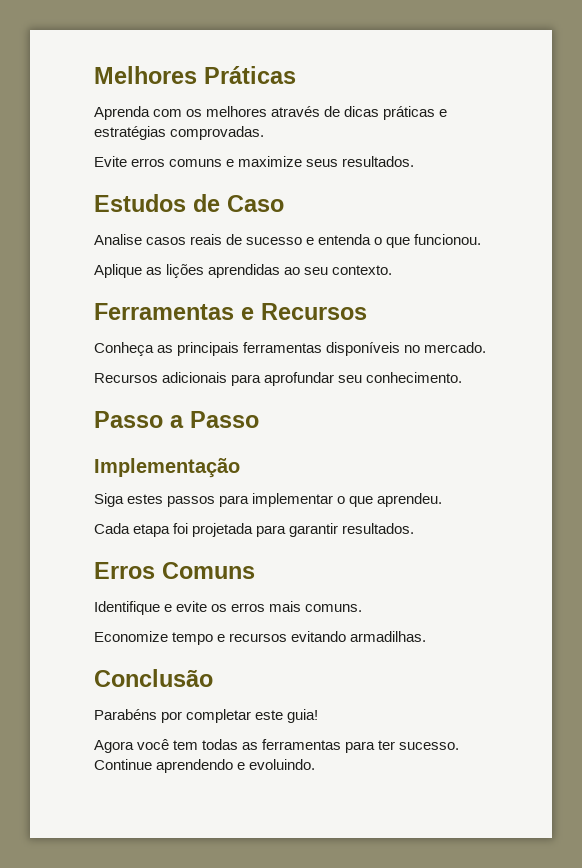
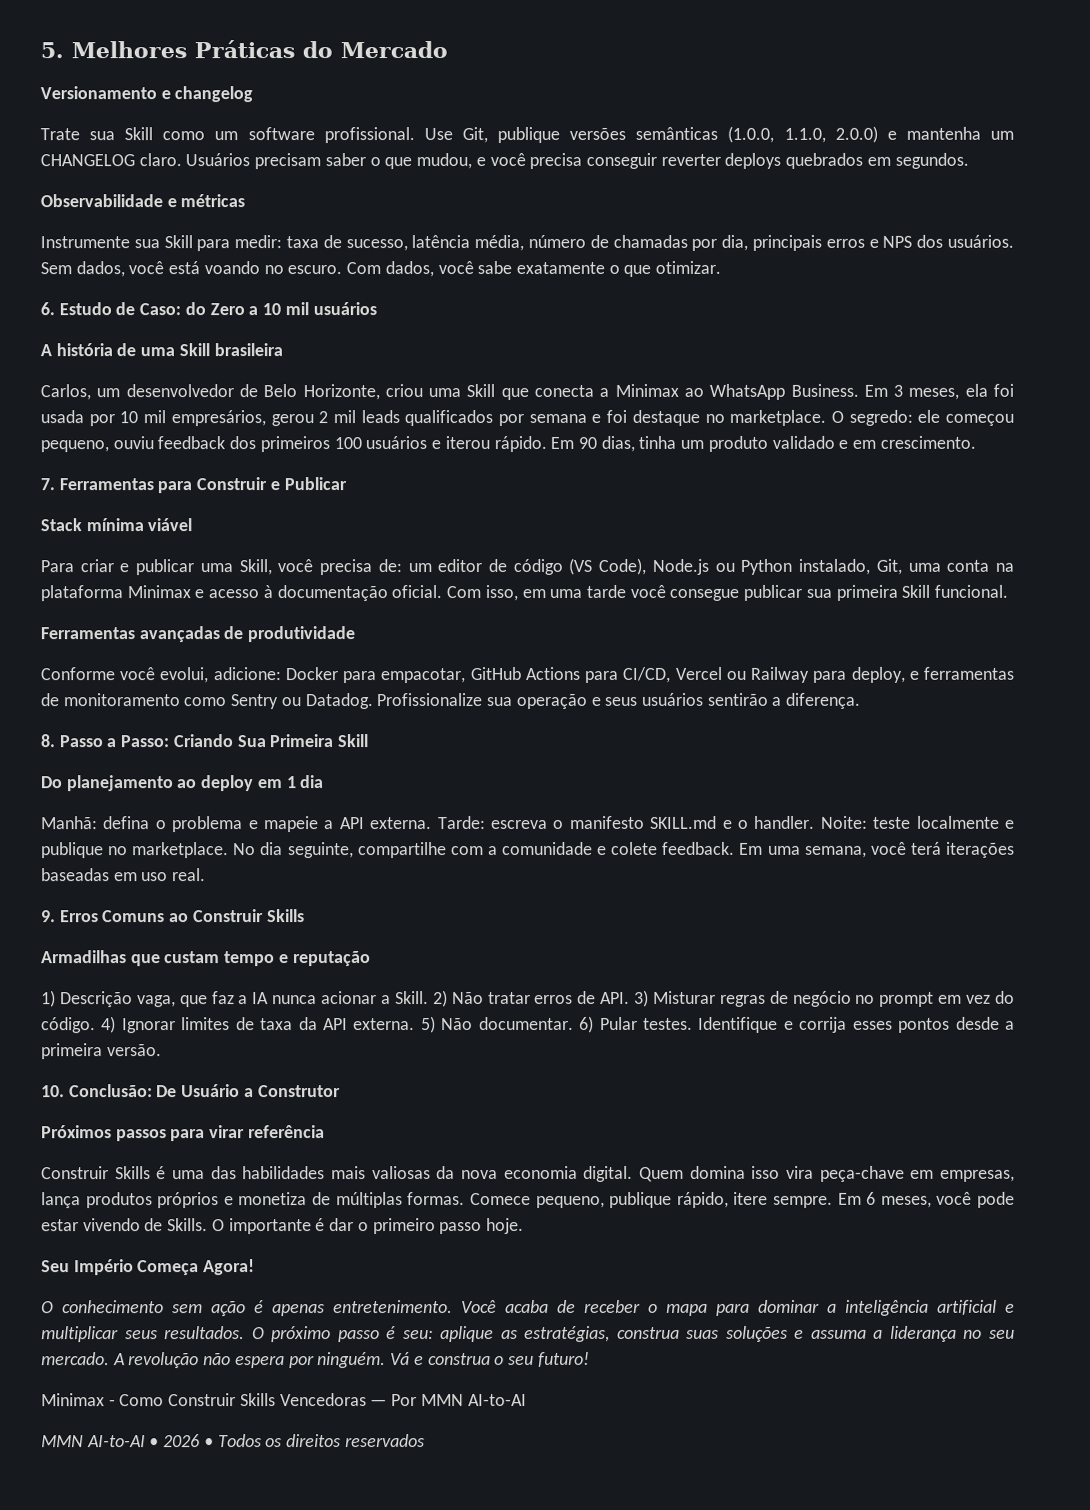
- Melhores Práticas
- Aprenda com os melhores através de dicas práticas e estratégias comprovadas.
- Evite erros comuns e maximize seus resultados.
- Estudos de Caso
- Analise casos reais de sucesso e entenda o que funcionou.
- Aplique as lições aprendidas ao seu contexto.
- Ferramentas e Recursos
- Conheça as principais ferramentas disponíveis no mercado.
- Recursos adicionais para aprofundar seu conhecimento.
- Passo a Passo
- Implementação
- Siga estes passos para implementar o que aprendeu.
- Cada etapa foi projetada para garantir resultados.
- Erros Comuns
- Identifique e evite os erros mais comuns.
- Economize tempo e recursos evitando armadilhas.
- Conclusão
- Parabéns por completar este guia!
- Agora você tem todas as ferramentas para ter sucesso. Continue aprendendo e evoluindo.
+ 5. Melhores Práticas do Mercado
+ Versionamento e changelog
+ Trate sua Skill como um software profissional. Use Git, publique versões semânticas (1.0.0, 1.1.0, 2.0.0) e mantenha um CHANGELOG claro. Usuários precisam saber o que mudou, e você precisa conseguir reverter deploys quebrados em segundos.
+ Observabilidade e métricas
+ Instrumente sua Skill para medir: taxa de sucesso, latência média, número de chamadas por dia, principais erros e NPS dos usuários. Sem dados, você está voando no escuro. Com dados, você sabe exatamente o que otimizar.
+ 6. Estudo de Caso: do Zero a 10 mil usuários
+ A história de uma Skill brasileira
+ Carlos, um desenvolvedor de Belo Horizonte, criou uma Skill que conecta a Minimax ao WhatsApp Business. Em 3 meses, ela foi usada por 10 mil empresários, gerou 2 mil leads qualificados por semana e foi destaque no marketplace. O segredo: ele começou pequeno, ouviu feedback dos primeiros 100 usuários e iterou rápido. Em 90 dias, tinha um produto validado e em crescimento.
+ 7. Ferramentas para Construir e Publicar
+ Stack mínima viável
+ Para criar e publicar uma Skill, você precisa de: um editor de código (VS Code), Node.js ou Python instalado, Git, uma conta na plataforma Minimax e acesso à documentação oficial. Com isso, em uma tarde você consegue publicar sua primeira Skill funcional.
+ Ferramentas avançadas de produtividade
+ Conforme você evolui, adicione: Docker para empacotar, GitHub Actions para CI/CD, Vercel ou Railway para deploy, e ferramentas de monitoramento como Sentry ou Datadog. Profissionalize sua operação e seus usuários sentirão a diferença.
+ 8. Passo a Passo: Criando Sua Primeira Skill
+ Do planejamento ao deploy em 1 dia
+ Manhã: defina o problema e mapeie a API externa. Tarde: escreva o manifesto SKILL.md e o handler. Noite: teste localmente e publique no marketplace. No dia seguinte, compartilhe com a comunidade e colete feedback. Em uma semana, você terá iterações baseadas em uso real.
+ 9. Erros Comuns ao Construir Skills
+ Armadilhas que custam tempo e reputação
+ 1) Descrição vaga, que faz a IA nunca acionar a Skill. 2) Não tratar erros de API. 3) Misturar regras de negócio no prompt em vez do código. 4) Ignorar limites de taxa da API externa. 5) Não documentar. 6) Pular testes. Identifique e corrija esses pontos desde a primeira versão.
+ 10. Conclusão: De Usuário a Construtor
+ Próximos passos para virar referência
+ Construir Skills é uma das habilidades mais valiosas da nova economia digital. Quem domina isso vira peça-chave em empresas, lança produtos próprios e monetiza de múltiplas formas. Comece pequeno, publique rápido, itere sempre. Em 6 meses, você pode estar vivendo de Skills. O importante é dar o primeiro passo hoje.
+ Seu Império Começa Agora!
+ O conhecimento sem ação é apenas entretenimento. Você acaba de receber o mapa para dominar a inteligência artificial e multiplicar seus resultados. O próximo passo é seu: aplique as estratégias, construa suas soluções e assuma a liderança no seu mercado. A revolução não espera por ninguém. Vá e construa o seu futuro!
+ Minimax - Como Construir Skills Vencedoras — Por MMN AI-to-AI
+ MMN AI-to-AI • 2026 • Todos os direitos reservados

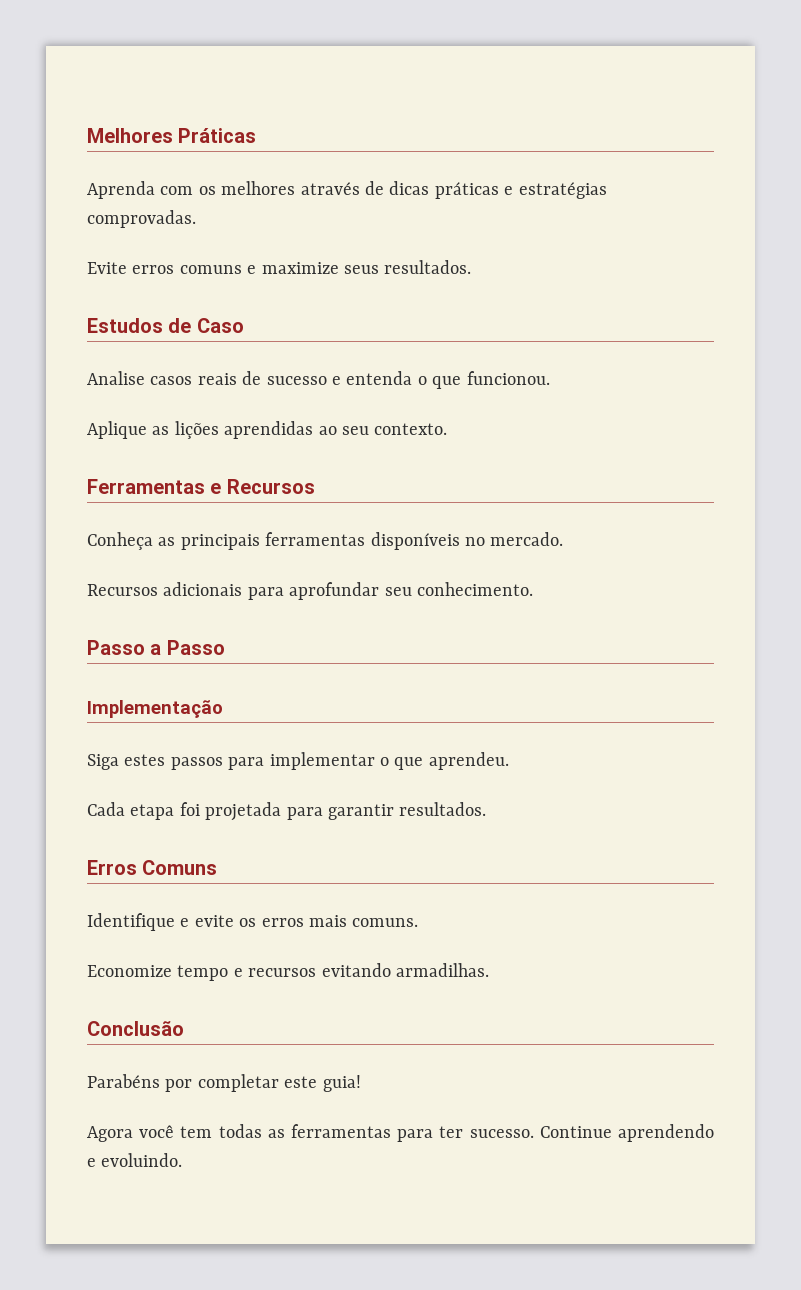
- 5. Melhores Práticas do Mercado
- Versionamento e changelog
- Trate sua Skill como um software profissional. Use Git, publique versões semânticas (1.0.0, 1.1.0, 2.0.0) e mantenha um CHANGELOG claro. Usuários precisam saber o que mudou, e você precisa conseguir reverter deploys quebrados em segundos.
- Observabilidade e métricas
- Instrumente sua Skill para medir: taxa de sucesso, latência média, número de chamadas por dia, principais erros e NPS dos usuários. Sem dados, você está voando no escuro. Com dados, você sabe exatamente o que otimizar.
- 6. Estudo de Caso: do Zero a 10 mil usuários
- A história de uma Skill brasileira
- Carlos, um desenvolvedor de Belo Horizonte, criou uma Skill que conecta a Minimax ao WhatsApp Business. Em 3 meses, ela foi usada por 10 mil empresários, gerou 2 mil leads qualificados por semana e foi destaque no marketplace. O segredo: ele começou pequeno, ouviu feedback dos primeiros 100 usuários e iterou rápido. Em 90 dias, tinha um produto validado e em crescimento.
- 7. Ferramentas para Construir e Publicar
- Stack mínima viável
- Para criar e publicar uma Skill, você precisa de: um editor de código (VS Code), Node.js ou Python instalado, Git, uma conta na plataforma Minimax e acesso à documentação oficial. Com isso, em uma tarde você consegue publicar sua primeira Skill funcional.
- Ferramentas avançadas de produtividade
- Conforme você evolui, adicione: Docker para empacotar, GitHub Actions para CI/CD, Vercel ou Railway para deploy, e ferramentas de monitoramento como Sentry ou Datadog. Profissionalize sua operação e seus usuários sentirão a diferença.
- 8. Passo a Passo: Criando Sua Primeira Skill
- Do planejamento ao deploy em 1 dia
- Manhã: defina o problema e mapeie a API externa. Tarde: escreva o manifesto SKILL.md e o handler. Noite: teste localmente e publique no marketplace. No dia seguinte, compartilhe com a comunidade e colete feedback. Em uma semana, você terá iterações baseadas em uso real.
- 9. Erros Comuns ao Construir Skills
- Armadilhas que custam tempo e reputação
- 1) Descrição vaga, que faz a IA nunca acionar a Skill. 2) Não tratar erros de API. 3) Misturar regras de negócio no prompt em vez do código. 4) Ignorar limites de taxa da API externa. 5) Não documentar. 6) Pular testes. Identifique e corrija esses pontos desde a primeira versão.
- 10. Conclusão: De Usuário a Construtor
- Próximos passos para virar referência
- Construir Skills é uma das habilidades mais valiosas da nova economia digital. Quem domina isso vira peça-chave em empresas, lança produtos próprios e monetiza de múltiplas formas. Comece pequeno, publique rápido, itere sempre. Em 6 meses, você pode estar vivendo de Skills. O importante é dar o primeiro passo hoje.
- Seu Império Começa Agora!
- O conhecimento sem ação é apenas entretenimento. Você acaba de receber o mapa para dominar a inteligência artificial e multiplicar seus resultados. O próximo passo é seu: aplique as estratégias, construa suas soluções e assuma a liderança no seu mercado. A revolução não espera por ninguém. Vá e construa o seu futuro!
- Minimax - Como Construir Skills Vencedoras — Por MMN AI-to-AI
- MMN AI-to-AI • 2026 • Todos os direitos reservados
+ Melhores Práticas
+ Aprenda com os melhores através de dicas práticas e estratégias comprovadas.
+ Evite erros comuns e maximize seus resultados.
+ Estudos de Caso
+ Analise casos reais de sucesso e entenda o que funcionou.
+ Aplique as lições aprendidas ao seu contexto.
+ Ferramentas e Recursos
+ Conheça as principais ferramentas disponíveis no mercado.
+ Recursos adicionais para aprofundar seu conhecimento.
+ Passo a Passo
+ Implementação
+ Siga estes passos para implementar o que aprendeu.
+ Cada etapa foi projetada para garantir resultados.
+ Erros Comuns
+ Identifique e evite os erros mais comuns.
+ Economize tempo e recursos evitando armadilhas.
+ Conclusão
+ Parabéns por completar este guia!
+ Agora você tem todas as ferramentas para ter sucesso. Continue aprendendo e evoluindo.

